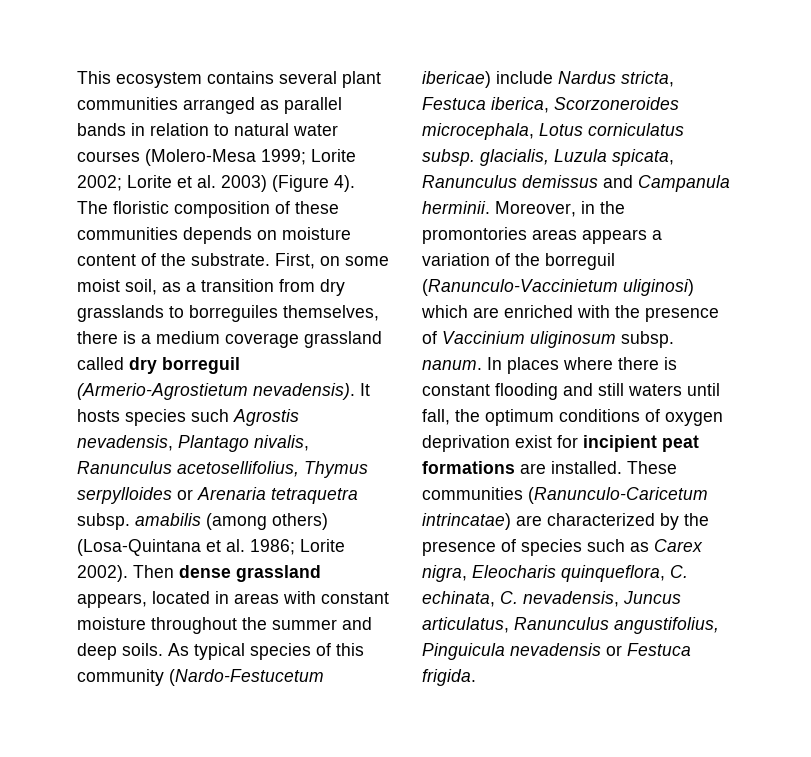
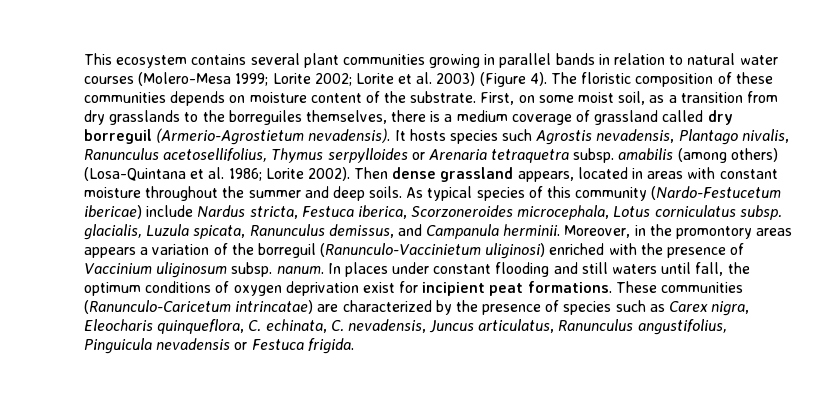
- This ecosystem contains several plant communities arranged as parallel bands in relation to natural water courses (Molero-Mesa 1999; Lorite 2002; Lorite et al. 2003) (Figure 4).
+ This ecosystem contains several plant communities growing in parallel bands in relation to natural water courses (Molero-Mesa 1999; Lorite 2002; Lorite et al. 2003) (Figure 4).
- First, on some moist soil, as a transition from dry grasslands to borreguiles themselves, there is a medium coverage grassland called dry borreguil (Armerio-Agrostietum nevadensis).
+ First, on some moist soil, as a transition from dry grasslands to the borreguiles themselves, there is a medium coverage of grassland called dry borreguil (Armerio-Agrostietum nevadensis).
- As typical species of this community (Nardo-Festucetum ibericae) include Nardus stricta, Festuca iberica, Scorzoneroides microcephala, Lotus corniculatus subsp. glacialis, Luzula spicata, Ranunculus demissus and Campanula herminii.
+ As typical species of this community (Nardo-Festucetum ibericae) include Nardus stricta, Festuca iberica, Scorzoneroides microcephala, Lotus corniculatus subsp. glacialis, Luzula spicata, Ranunculus demissus, and Campanula herminii.
- Moreover, in the promontories areas appears a variation of the borreguil (Ranunculo-Vaccinietum uliginosi) which are enriched with the presence of Vaccinium uliginosum subsp. nanum.
+ Moreover, in the promontory areas appears a variation of the borreguil (Ranunculo-Vaccinietum uliginosi) enriched with the presence of Vaccinium uliginosum subsp. nanum.
- In places where there is constant flooding and still waters until fall, the optimum conditions of oxygen deprivation exist for incipient peat formations are installed.
+ In places under constant flooding and still waters until fall, the optimum conditions of oxygen deprivation exist for incipient peat formations.

